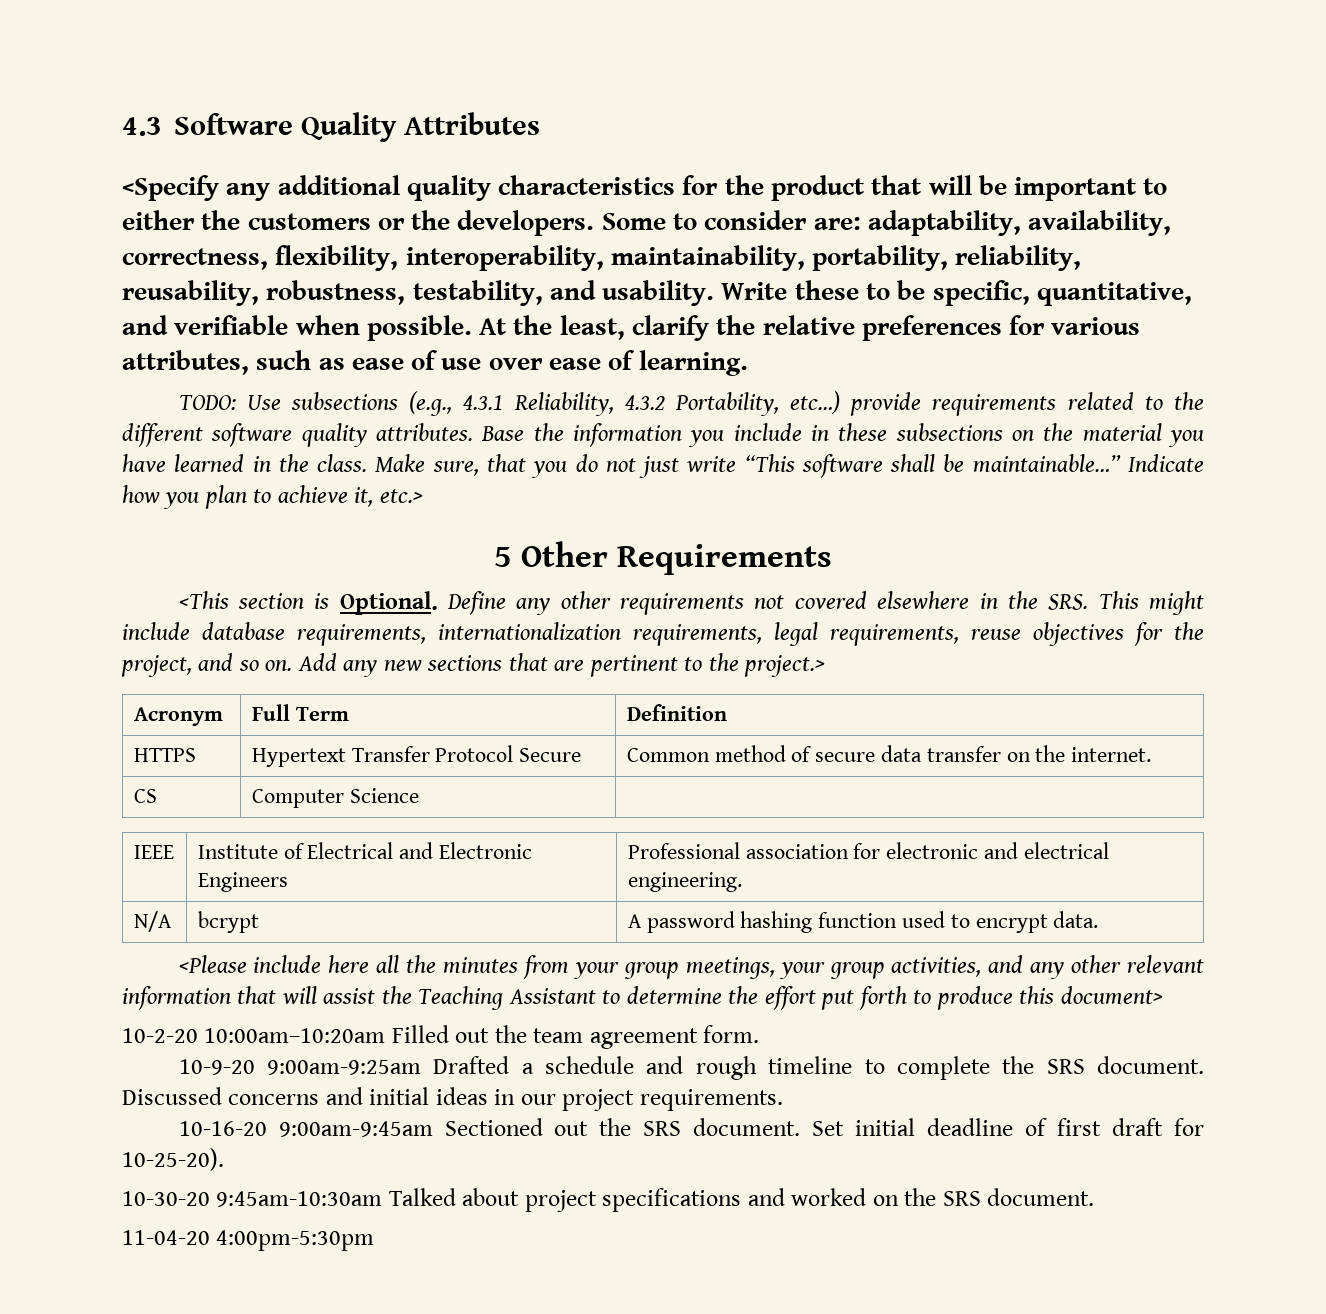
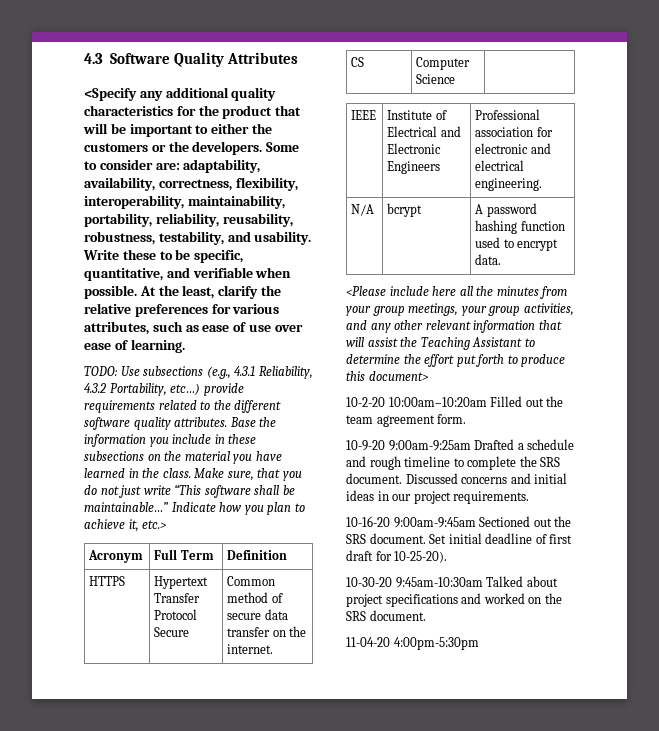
- 5 Other Requirements
- <This section is Optional. Define any other requirements not covered elsewhere in the SRS. This might include database requirements, internationalization requirements, legal requirements, reuse objectives for the project, and so on. Add any new sections that are pertinent to the project.>

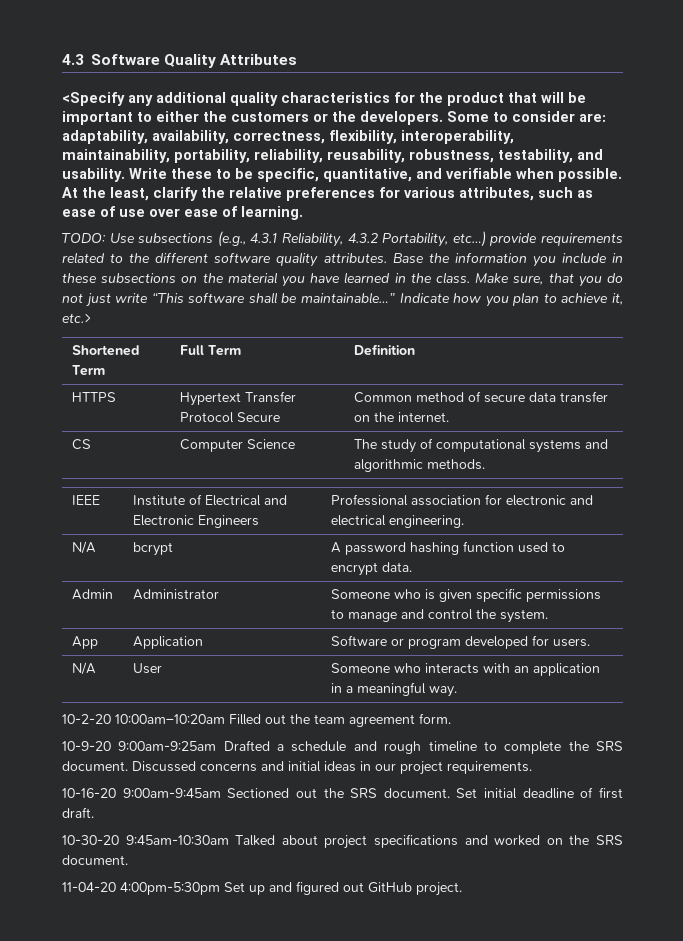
- Acronym | Full Term | Definition
+ Shortened Term | Full Term | Definition
- CS | Computer Science |
+ CS | Computer Science | The study of computational systems and algorithmic methods.
- <Please include here all the minutes from your group meetings, your group activities, and any other relevant information that will assist the Teaching Assistant to determine the effort put forth to produce this document>
+ Admin | Administrator | Someone who is given specific permissions to manage and control the system.
+ App | Application | Software or program developed for users.
+ N/A | User | Someone who interacts with an application in a meaningful way.
- Set initial deadline of first draft for 10-25-20).
+ Set initial deadline of first draft.
- 11-04-20 4:00pm-5:30pm
+ 11-04-20 4:00pm-5:30pm Set up and figured out GitHub project.

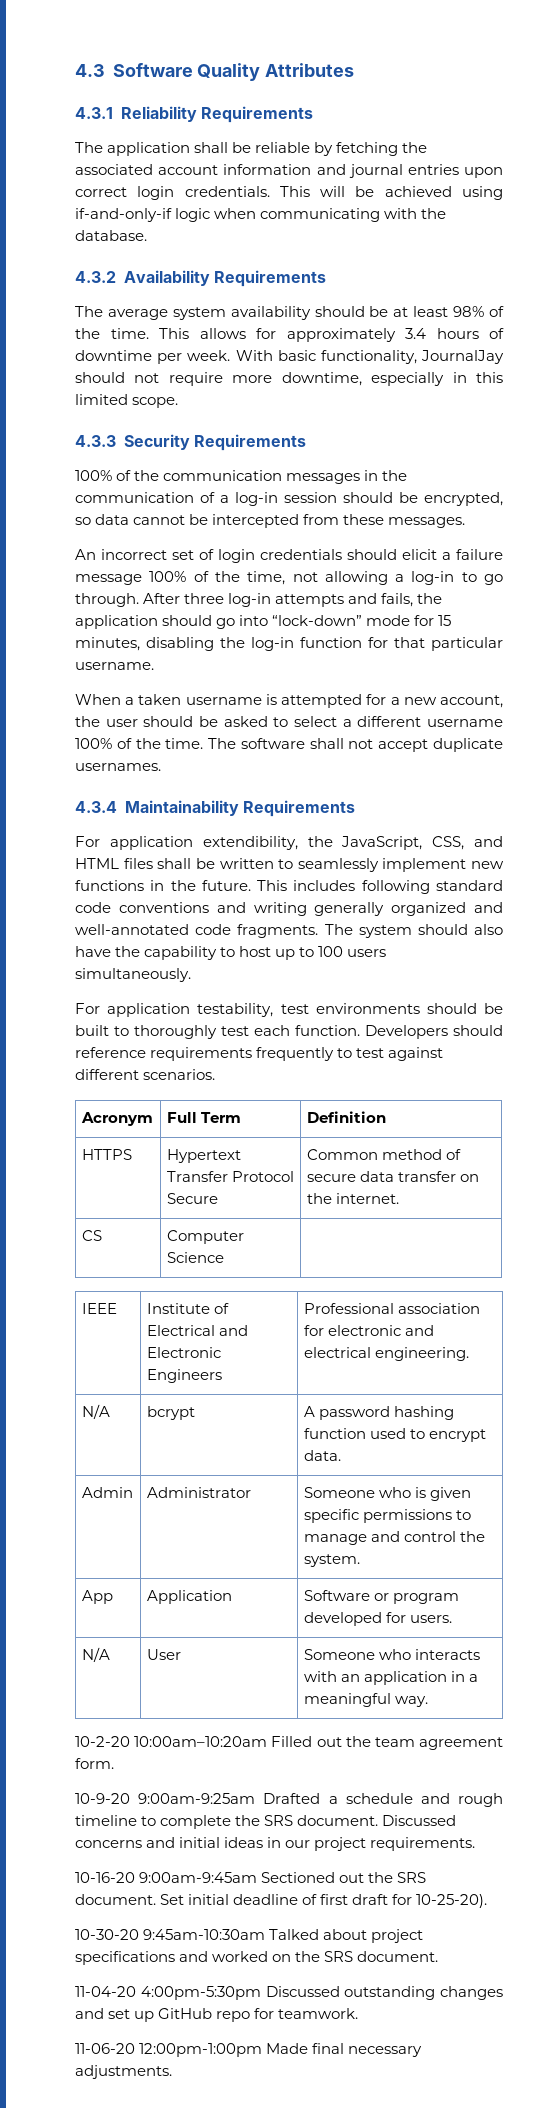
- <Specify any additional quality characteristics for the product that will be important to either the customers or the developers. Some to consider are: adaptability, availability, correctness, flexibility, interoperability, maintainability, portability, reliability, reusability, robustness, testability, and usability. Write these to be specific, quantitative, and verifiable when possible. At the least, clarify the relative preferences for various attributes, such as ease of use over ease of learning.
- TODO: Use subsections (e.g., 4.3.1 Reliability, 4.3.2 Portability, etc…) provide requirements related to the different software quality attributes. Base the information you include in these subsections on the material you have learned in the class. Make sure, that you do not just write “This software shall be maintainable…” Indicate how you plan to achieve it, etc.>
- Shortened Term | Full Term | Definition
+ 4.3.1 Reliability Requirements
+ The application shall be reliable by fetching the associated account information and journal entries upon correct login credentials. This will be achieved using if-and-only-if logic when communicating with the database.
+ 4.3.2 Availability Requirements
+ The average system availability should be at least 98% of the time. This allows for approximately 3.4 hours of downtime per week. With basic functionality, JournalJay should not require more downtime, especially in this limited scope.
+ 4.3.3 Security Requirements
+ 100% of the communication messages in the communication of a log-in session should be encrypted, so data cannot be intercepted from these messages.
+ An incorrect set of login credentials should elicit a failure message 100% of the time, not allowing a log-in to go through. After three log-in attempts and fails, the application should go into “lock-down” mode for 15 minutes, disabling the log-in function for that particular username.
+ When a taken username is attempted for a new account, the user should be asked to select a different username 100% of the time. The software shall not accept duplicate usernames.
+ 4.3.4 Maintainability Requirements
+ For application extendibility, the JavaScript, CSS, and HTML files shall be written to seamlessly implement new functions in the future. This includes following standard code conventions and writing generally organized and well-annotated code fragments. The system should also have the capability to host up to 100 users simultaneously.
+ For application testability, test environments should be built to thoroughly test each function. Developers should reference requirements frequently to test against different scenarios.
+ Acronym | Full Term | Definition
- CS | Computer Science | The study of computational systems and algorithmic methods.
+ CS | Computer Science |
- Set initial deadline of first draft.
+ Set initial deadline of first draft for 10-25-20).
- 11-04-20 4:00pm-5:30pm Set up and figured out GitHub project.
+ 11-04-20 4:00pm-5:30pm Discussed outstanding changes and set up GitHub repo for teamwork.
+ 11-06-20 12:00pm-1:00pm Made final necessary adjustments.

